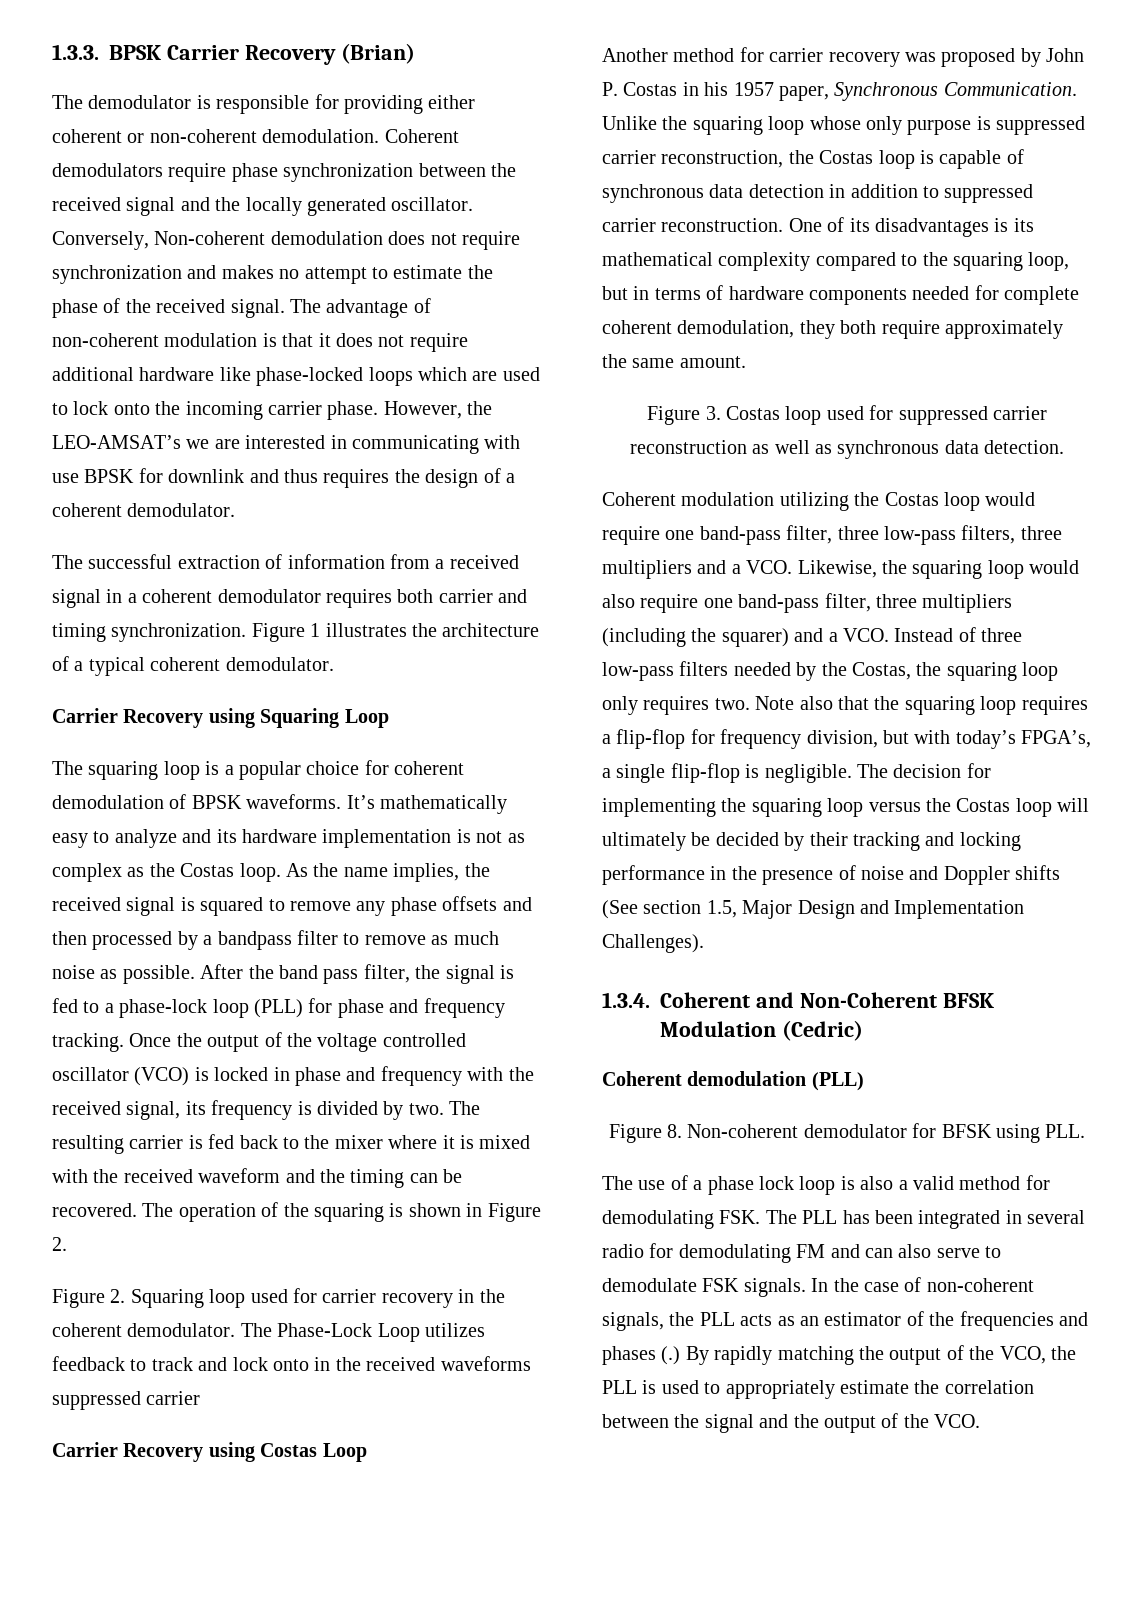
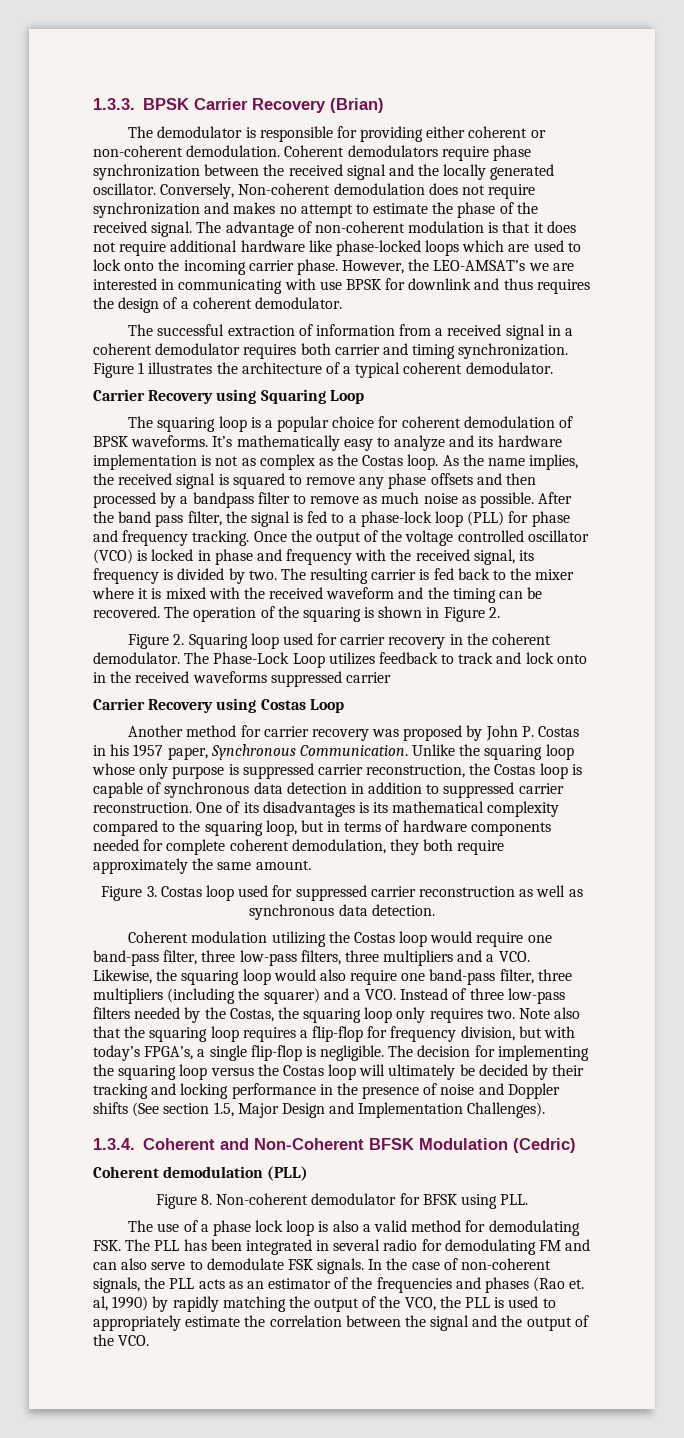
- In the case of non-coherent signals, the PLL acts as an estimator of the frequencies and phases (.) By rapidly matching the output of the VCO, the PLL is used to appropriately estimate the correlation between the signal and the output of the VCO.
+ In the case of non-coherent signals, the PLL acts as an estimator of the frequencies and phases (Rao et. al, 1990) by rapidly matching the output of the VCO, the PLL is used to appropriately estimate the correlation between the signal and the output of the VCO.

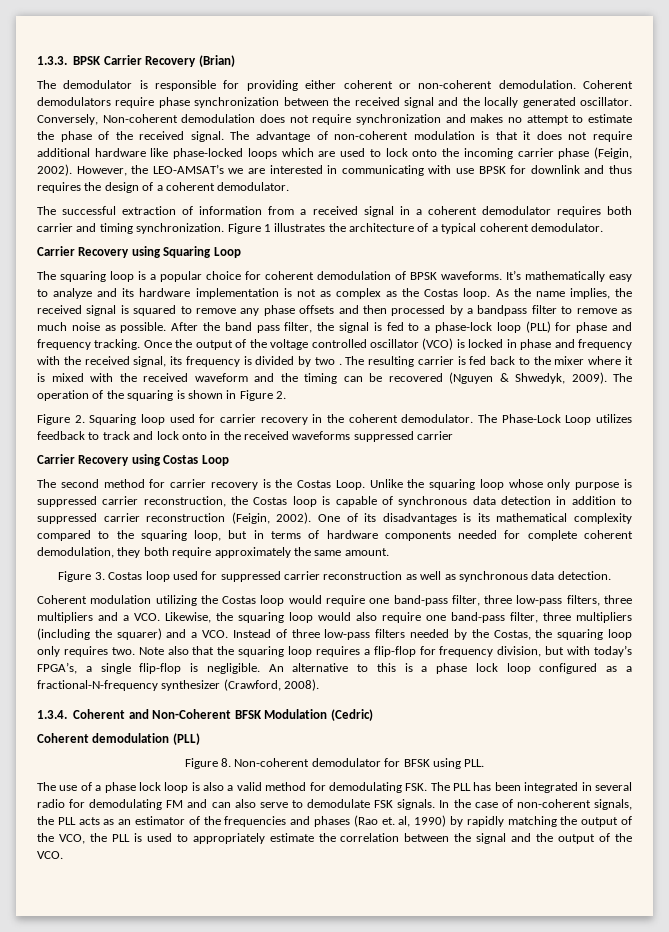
- The advantage of non-coherent modulation is that it does not require additional hardware like phase-locked loops which are used to lock onto the incoming carrier phase.
+ The advantage of non-coherent modulation is that it does not require additional hardware like phase-locked loops which are used to lock onto the incoming carrier phase (Feigin, 2002).
- Once the output of the voltage controlled oscillator (VCO) is locked in phase and frequency with the received signal, its frequency is divided by two.
+ Once the output of the voltage controlled oscillator (VCO) is locked in phase and frequency with the received signal, its frequency is divided by two .
- The resulting carrier is fed back to the mixer where it is mixed with the received waveform and the timing can be recovered.
+ The resulting carrier is fed back to the mixer where it is mixed with the received waveform and the timing can be recovered (Nguyen & Shwedyk, 2009).
- Another method for carrier recovery was proposed by John P. Costas in his 1957 paper, Synchronous Communication.
+ The second method for carrier recovery is the Costas Loop.
- Unlike the squaring loop whose only purpose is suppressed carrier reconstruction, the Costas loop is capable of synchronous data detection in addition to suppressed carrier reconstruction.
+ Unlike the squaring loop whose only purpose is suppressed carrier reconstruction, the Costas loop is capable of synchronous data detection in addition to suppressed carrier reconstruction (Feigin, 2002).
- The decision for implementing the squaring loop versus the Costas loop will ultimately be decided by their tracking and locking performance in the presence of noise and Doppler shifts (See section 1.5, Major Design and Implementation Challenges).
+ An alternative to this is a phase lock loop configured as a fractional-N-frequency synthesizer (Crawford, 2008).

